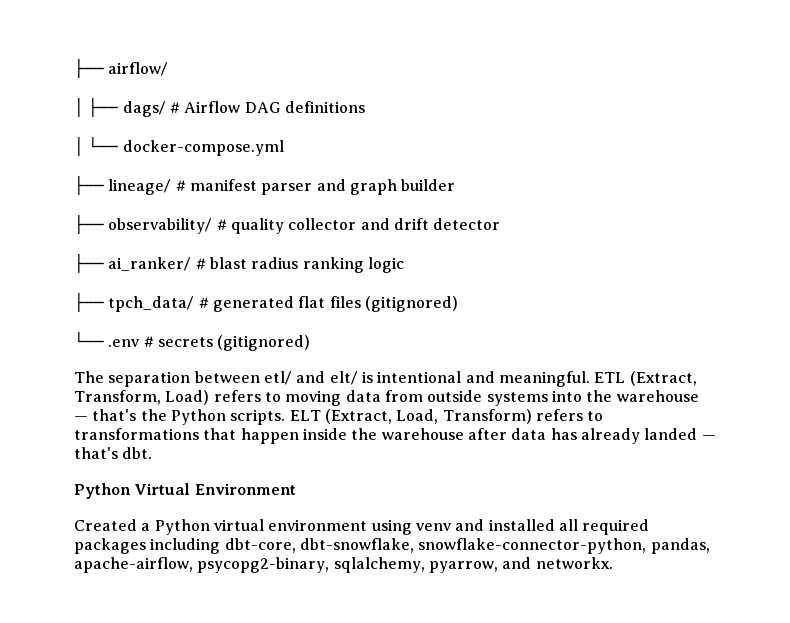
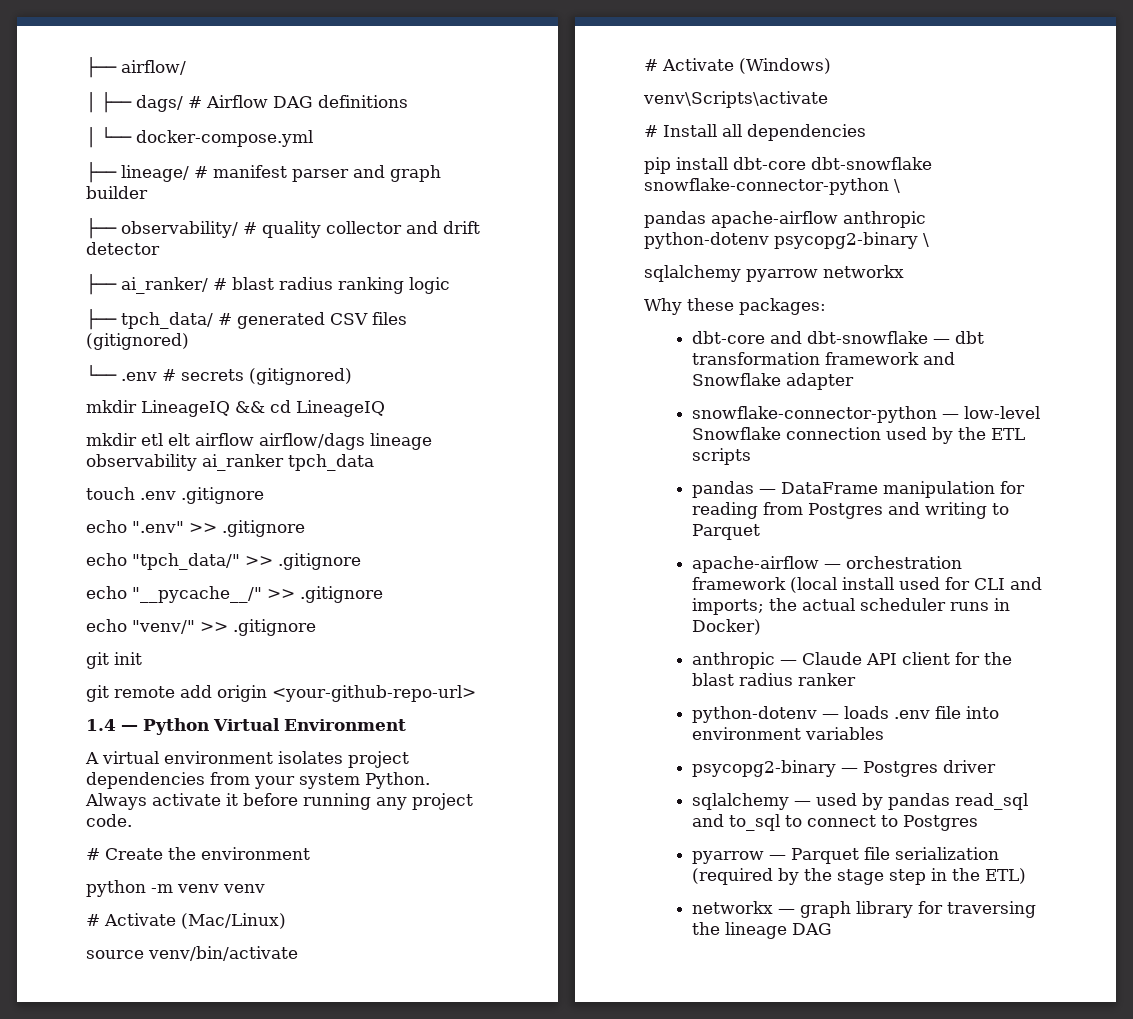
- ├── tpch_data/ # generated flat files (gitignored)
+ ├── tpch_data/ # generated CSV files (gitignored)
- The separation between etl/ and elt/ is intentional and meaningful. ETL (Extract, Transform, Load) refers to moving data from outside systems into the warehouse — that's the Python scripts. ELT (Extract, Load, Transform) refers to transformations that happen inside the warehouse after data has already landed — that's dbt.
- Python Virtual Environment
- Created a Python virtual environment using venv and installed all required packages including dbt-core, dbt-snowflake, snowflake-connector-python, pandas, apache-airflow, psycopg2-binary, sqlalchemy, pyarrow, and networkx.
+ mkdir LineageIQ && cd LineageIQ
+ mkdir etl elt airflow airflow/dags lineage observability ai_ranker tpch_data
+ touch .env .gitignore
+ echo ".env" >> .gitignore
+ echo "tpch_data/" >> .gitignore
+ echo "__pycache__/" >> .gitignore
+ echo "venv/" >> .gitignore
+ git init
+ git remote add origin <your-github-repo-url>
+ 1.4 — Python Virtual Environment
+ A virtual environment isolates project dependencies from your system Python. Always activate it before running any project code.
+ # Create the environment
+ python -m venv venv
+ # Activate (Mac/Linux)
+ source venv/bin/activate
+ # Activate (Windows)
+ venv\Scripts\activate
+ # Install all dependencies
+ pip install dbt-core dbt-snowflake snowflake-connector-python \
+ pandas apache-airflow anthropic python-dotenv psycopg2-binary \
+ sqlalchemy pyarrow networkx
+ Why these packages:
+ dbt-core and dbt-snowflake — dbt transformation framework and Snowflake adapter
+ snowflake-connector-python — low-level Snowflake connection used by the ETL scripts
+ pandas — DataFrame manipulation for reading from Postgres and writing to Parquet
+ apache-airflow — orchestration framework (local install used for CLI and imports; the actual scheduler runs in Docker)
+ anthropic — Claude API client for the blast radius ranker
+ python-dotenv — loads .env file into environment variables
+ psycopg2-binary — Postgres driver
+ sqlalchemy — used by pandas read_sql and to_sql to connect to Postgres
+ pyarrow — Parquet file serialization (required by the stage step in the ETL)
+ networkx — graph library for traversing the lineage DAG

